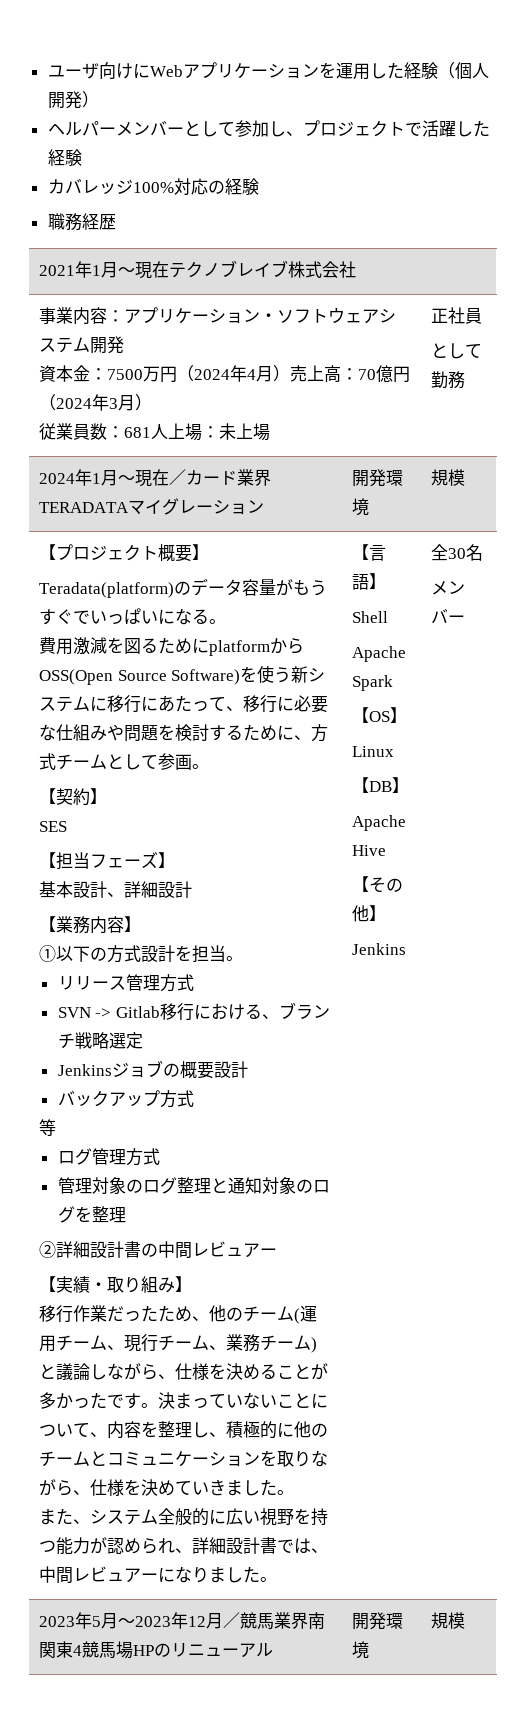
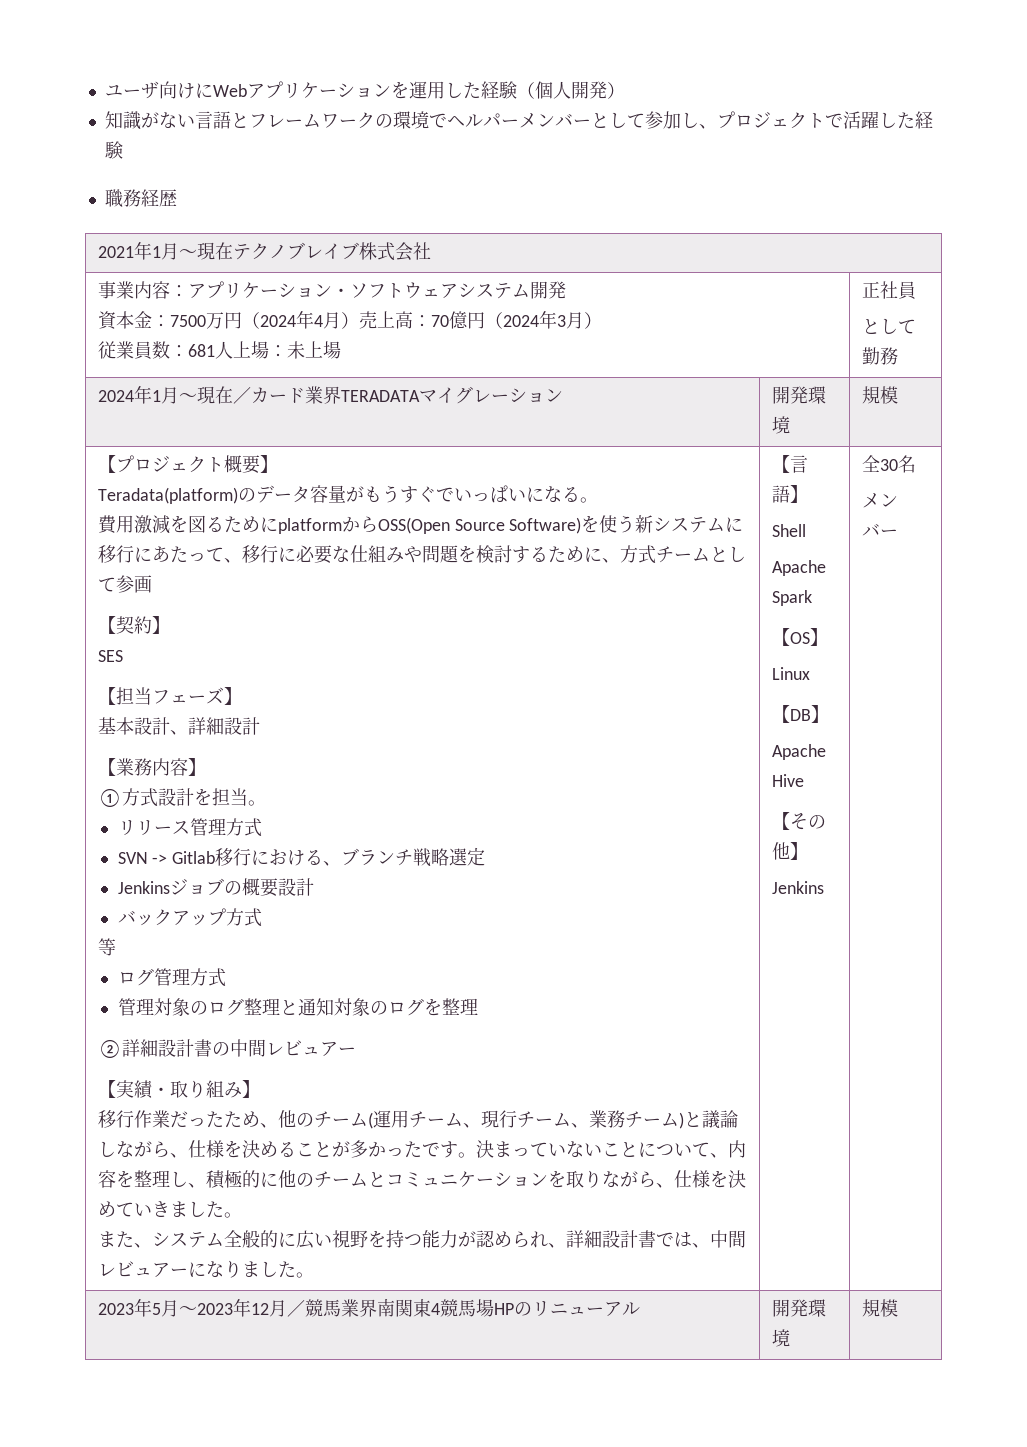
- ヘルパーメンバーとして参加し、プロジェクトで活躍した経験
+ 知識がない言語とフレームワークの環境でヘルパーメンバーとして参加し、プロジェクトで活躍した経験
- カバレッジ100%対応の経験
- 費用激減を図るためにplatformからOSS(Open Source Software)を使う新システムに移行にあたって、移行に必要な仕組みや問題を検討するために、方式チームとして参画。
+ 費用激減を図るためにplatformからOSS(Open Source Software)を使う新システムに移行にあたって、移行に必要な仕組みや問題を検討するために、方式チームとして参画
- ①以下の方式設計を担当。
+ ①方式設計を担当。

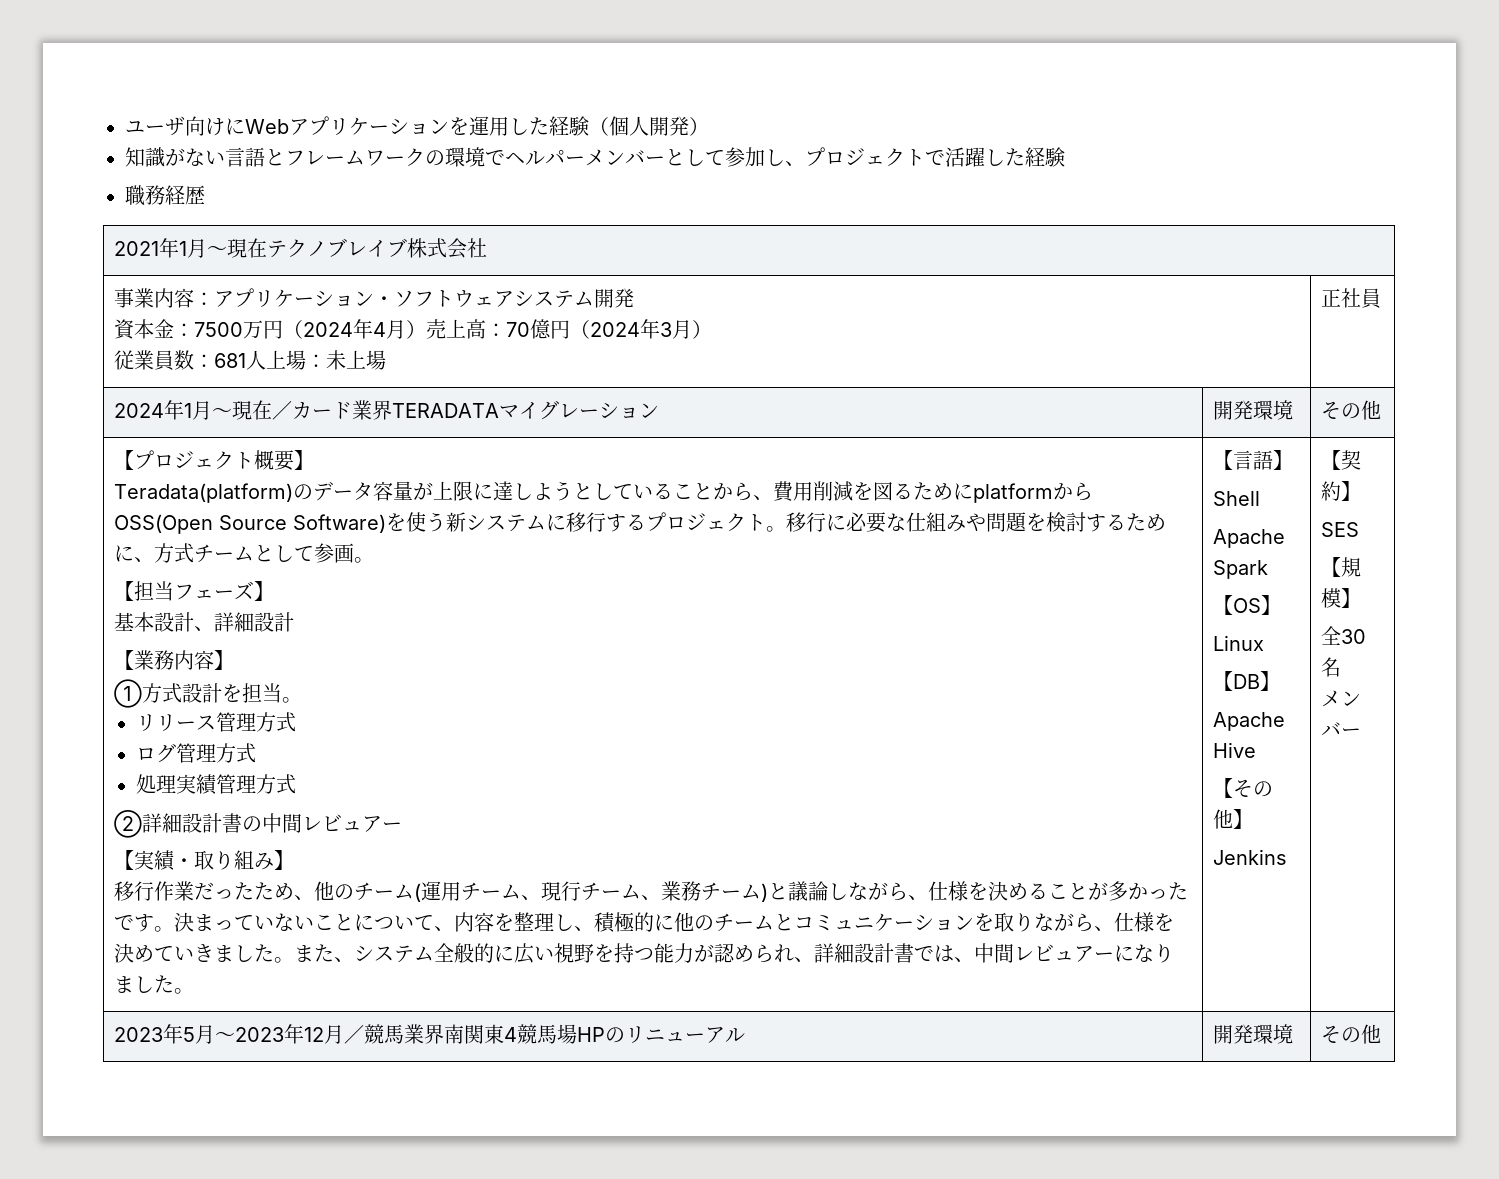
  事業内容：アプリケーション・ソフトウェアシステム開発
  資本金：7500万円（2024年4月）売上高：70億円（2024年3月）
  従業員数：681人上場：未上場 | 正社員
- として勤務
- 2024年1月～現在／カード業界TERADATAマイグレーション | 開発環境 | 規模
+ 2024年1月～現在／カード業界TERADATAマイグレーション | 開発環境 | その他
- Teradata(platform)のデータ容量がもうすぐでいっぱいになる。
- 費用激減を図るためにplatformからOSS(Open Source Software)を使う新システムに移行にあたって、移行に必要な仕組みや問題を検討するために、方式チームとして参画
- 【契約】
- SES
+ Teradata(platform)のデータ容量が上限に達しようとしていることから、費用削減を図るためにplatformからOSS(Open Source Software)を使う新システムに移行するプロジェクト。移行に必要な仕組みや問題を検討するために、方式チームとして参画。
- SVN -> Gitlab移行における、ブランチ戦略選定
- Jenkinsジョブの概要設計
- バックアップ方式
- 等
  ログ管理方式
- 管理対象のログ整理と通知対象のログを整理
+ 処理実績管理方式
- 決まっていないことについて、内容を整理し、積極的に他のチームとコミュニケーションを取りながら、仕様を決めていきました。
- また、システム全般的に広い視野を持つ能力が認められ、詳細設計書では、中間レビュアーになりました。
+ 決まっていないことについて、内容を整理し、積極的に他のチームとコミュニケーションを取りながら、仕様を決めていきました。また、システム全般的に広い視野を持つ能力が認められ、詳細設計書では、中間レビュアーになりました。
+ 【契約】
+ SES
+ 【規模】
- 2023年5月～2023年12月／競馬業界南関東4競馬場HPのリニューアル | 開発環境 | 規模
+ 2023年5月～2023年12月／競馬業界南関東4競馬場HPのリニューアル | 開発環境 | その他

